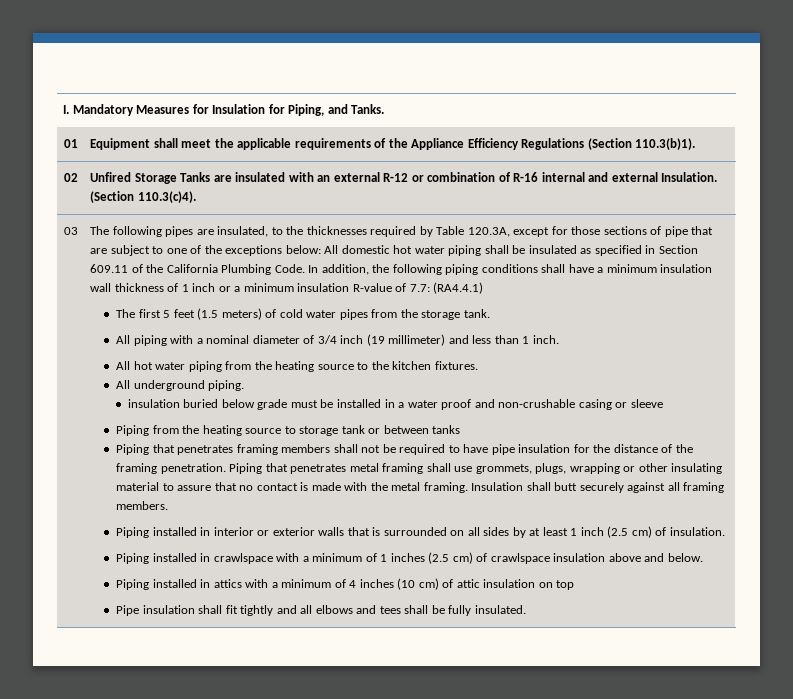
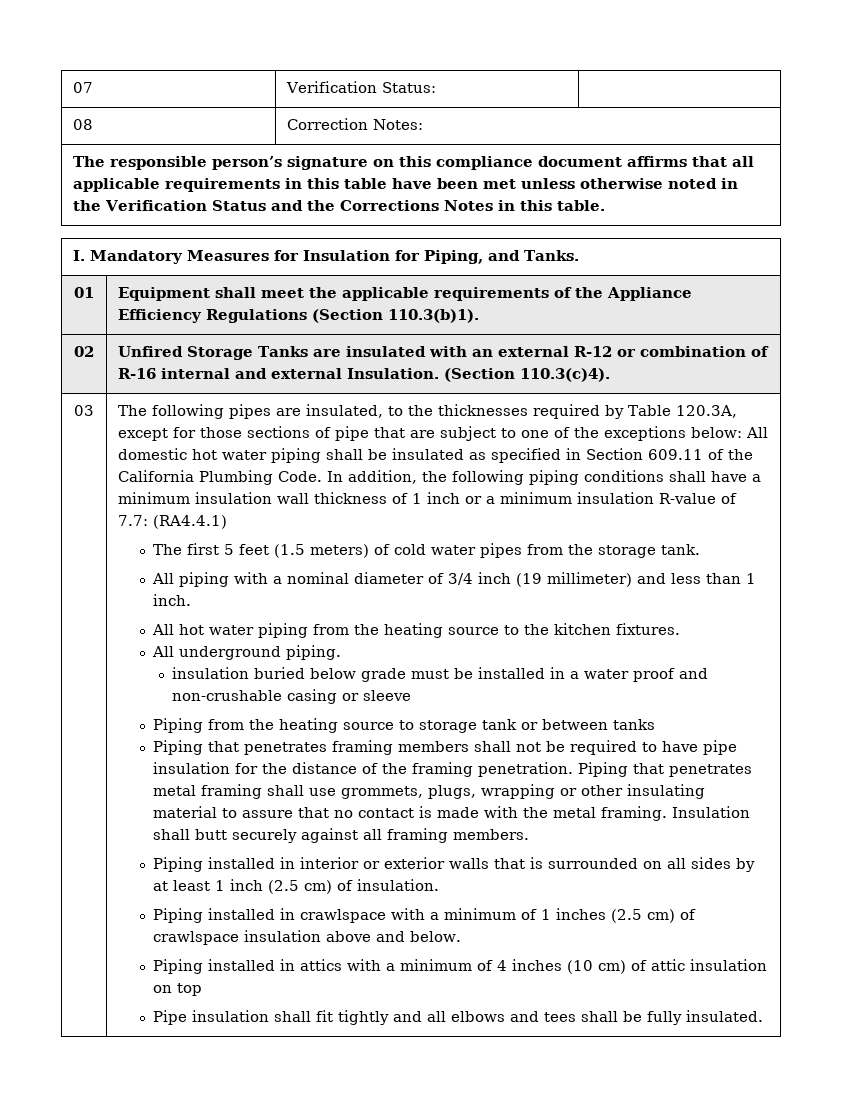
+ 07 | Verification Status: |
+ 08 | Correction Notes:
+ The responsible person’s signature on this compliance document affirms that all applicable requirements in this table have been met unless otherwise noted in the Verification Status and the Corrections Notes in this table.

